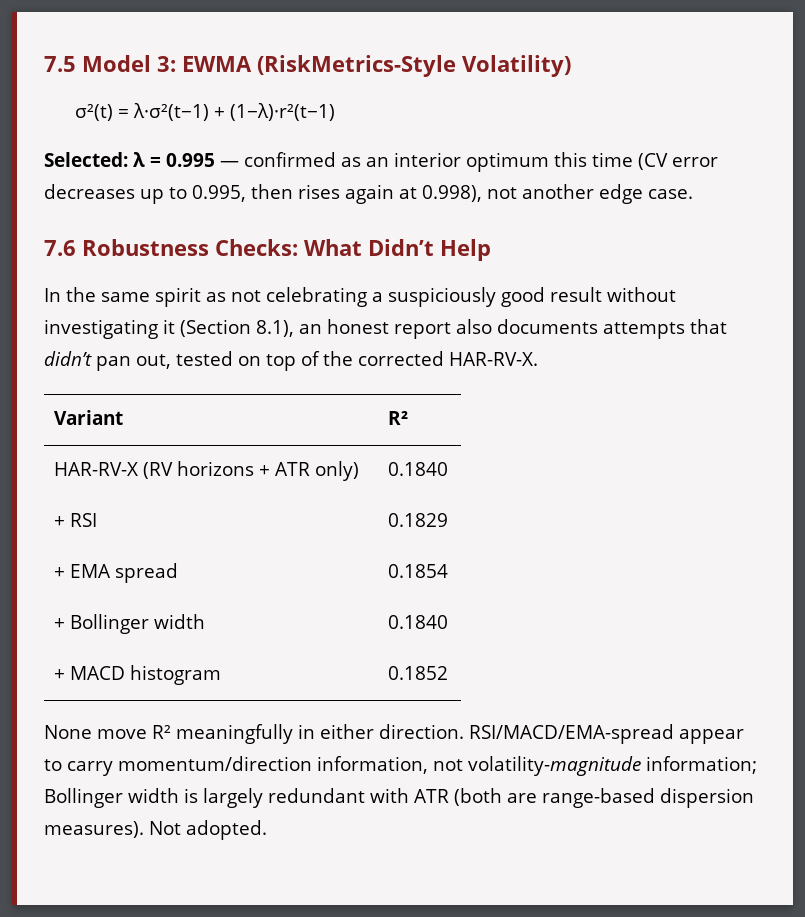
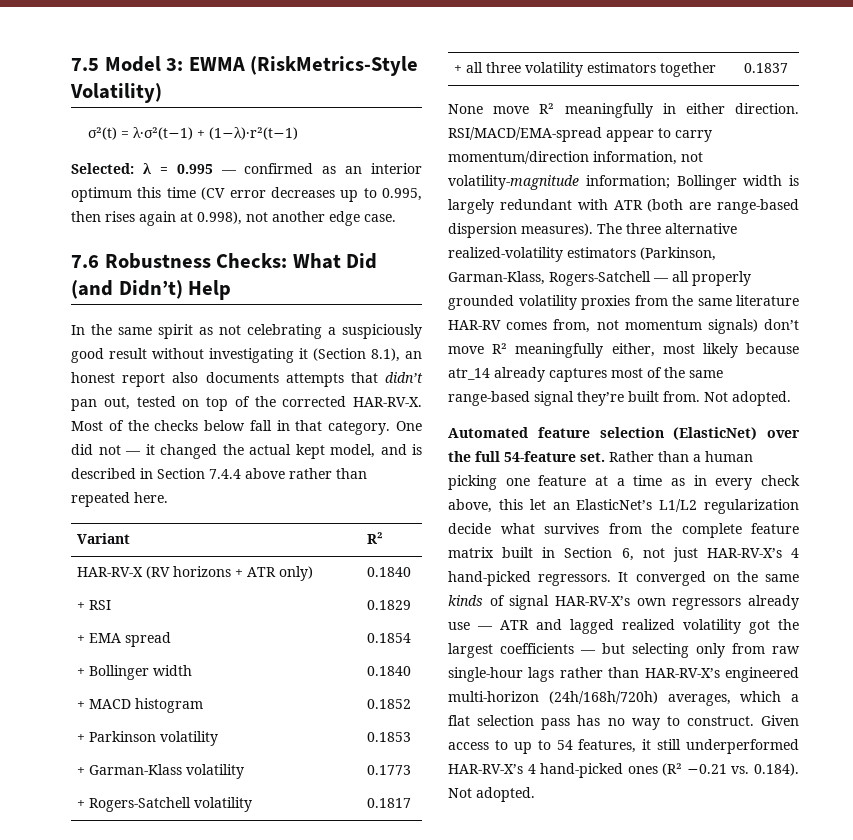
- 7.6 Robustness Checks: What Didn’t Help
+ 7.6 Robustness Checks: What Did (and Didn’t) Help
+ Most of the checks below fall in that category. One did not — it changed the actual kept model, and is described in Section 7.4.4 above rather than repeated here.
+ + Parkinson volatility | 0.1853
+ + Garman-Klass volatility | 0.1773
+ + Rogers-Satchell volatility | 0.1817
+ + all three volatility estimators together | 0.1837
- Not adopted.
+ The three alternative realized-volatility estimators (Parkinson, Garman-Klass, Rogers-Satchell — all properly grounded volatility proxies from the same literature HAR-RV comes from, not momentum signals) don’t move R² meaningfully either, most likely because atr_14 already captures most of the same range-based signal they’re built from. Not adopted.
+ Automated feature selection (ElasticNet) over the full 54-feature set. Rather than a human picking one feature at a time as in every check above, this let an ElasticNet’s L1/L2 regularization decide what survives from the complete feature matrix built in Section 6, not just HAR-RV-X’s 4 hand-picked regressors. It converged on the same kinds of signal HAR-RV-X’s own regressors already use — ATR and lagged realized volatility got the largest coefficients — but selecting only from raw single-hour lags rather than HAR-RV-X’s engineered multi-horizon (24h/168h/720h) averages, which a flat selection pass has no way to construct. Given access to up to 54 features, it still underperformed HAR-RV-X’s 4 hand-picked ones (R² −0.21 vs. 0.184). Not adopted.

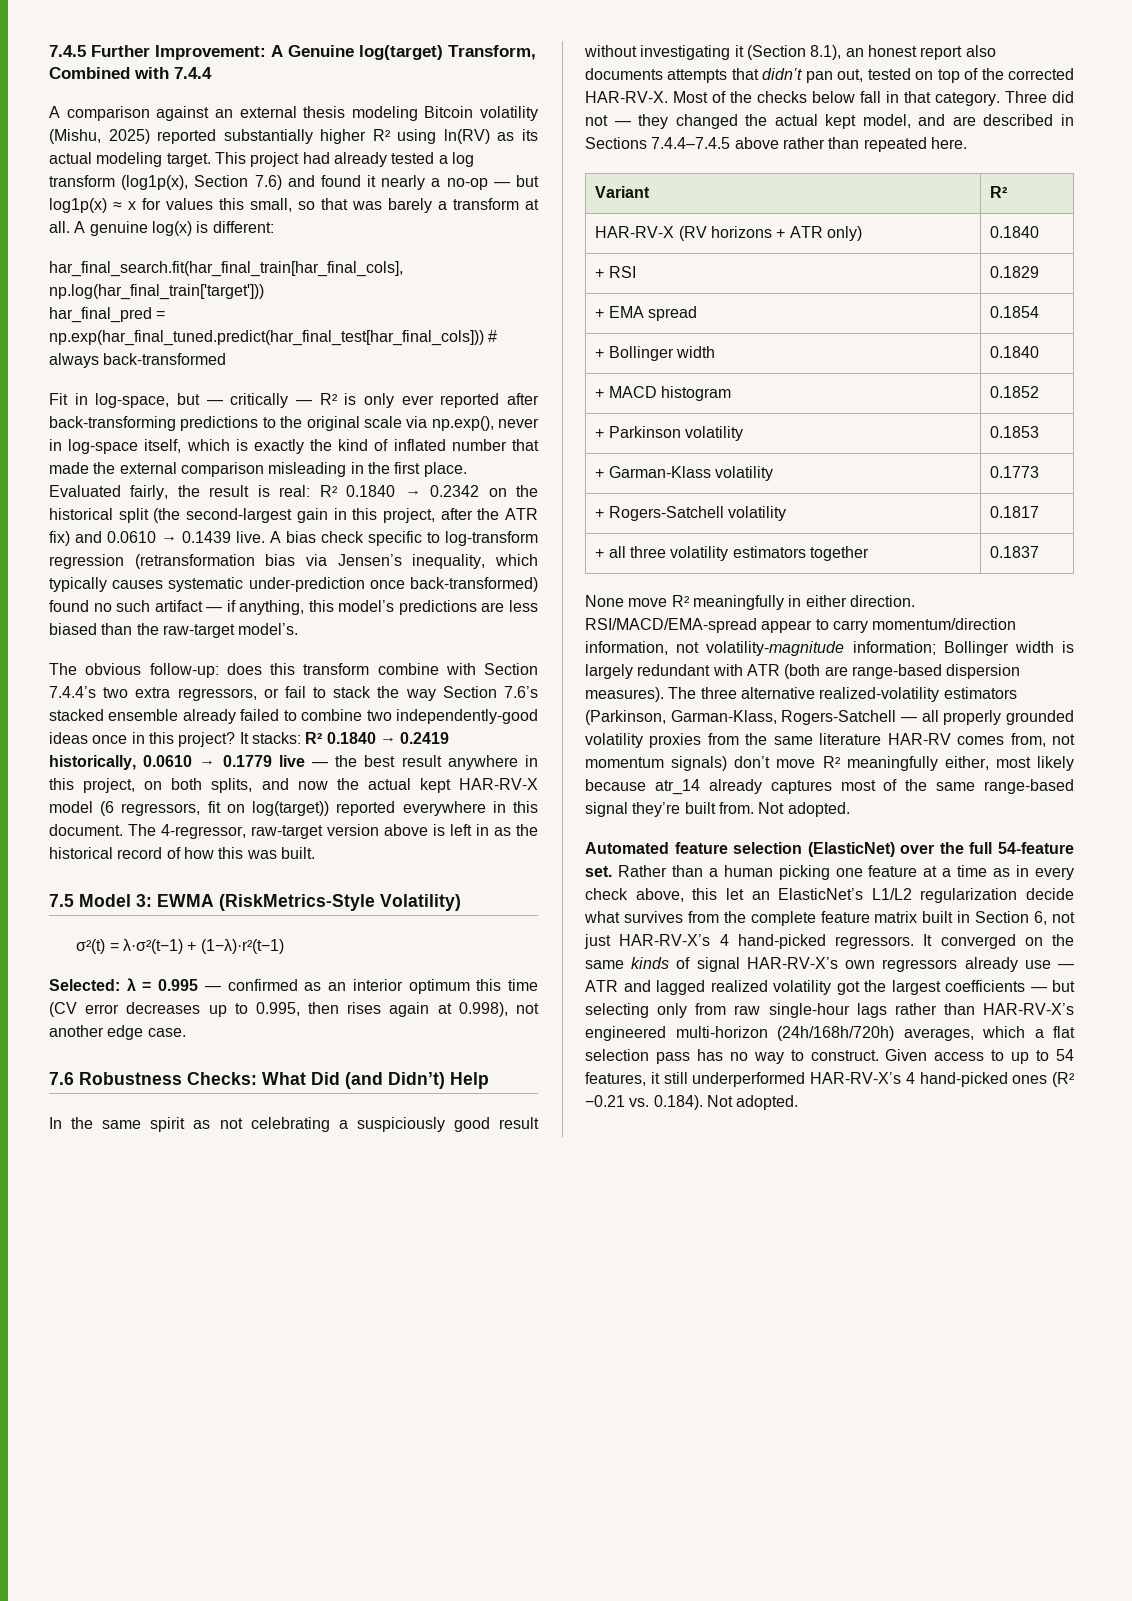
+ 7.4.5 Further Improvement: A Genuine log(target) Transform, Combined with 7.4.4
+ A comparison against an external thesis modeling Bitcoin volatility (Mishu, 2025) reported substantially higher R² using ln(RV) as its actual modeling target. This project had already tested a log transform (log1p(x), Section 7.6) and found it nearly a no-op — but log1p(x) ≈ x for values this small, so that was barely a transform at all. A genuine log(x) is different:
+ har_final_search.fit(har_final_train[har_final_cols], np.log(har_final_train['target']))
+ har_final_pred = np.exp(har_final_tuned.predict(har_final_test[har_final_cols])) # always back-transformed
+ Fit in log-space, but — critically — R² is only ever reported after back-transforming predictions to the original scale via np.exp(), never in log-space itself, which is exactly the kind of inflated number that made the external comparison misleading in the first place. Evaluated fairly, the result is real: R² 0.1840 → 0.2342 on the historical split (the second-largest gain in this project, after the ATR fix) and 0.0610 → 0.1439 live. A bias check specific to log-transform regression (retransformation bias via Jensen’s inequality, which typically causes systematic under-prediction once back-transformed) found no such artifact — if anything, this model’s predictions are less biased than the raw-target model’s.
+ The obvious follow-up: does this transform combine with Section 7.4.4’s two extra regressors, or fail to stack the way Section 7.6’s stacked ensemble already failed to combine two independently-good ideas once in this project? It stacks: R² 0.1840 → 0.2419 historically, 0.0610 → 0.1779 live — the best result anywhere in this project, on both splits, and now the actual kept HAR-RV-X model (6 regressors, fit on log(target)) reported everywhere in this document. The 4-regressor, raw-target version above is left in as the historical record of how this was built.
- One did not — it changed the actual kept model, and is described in Section 7.4.4 above rather than repeated here.
+ Three did not — they changed the actual kept model, and are described in Sections 7.4.4–7.4.5 above rather than repeated here.

